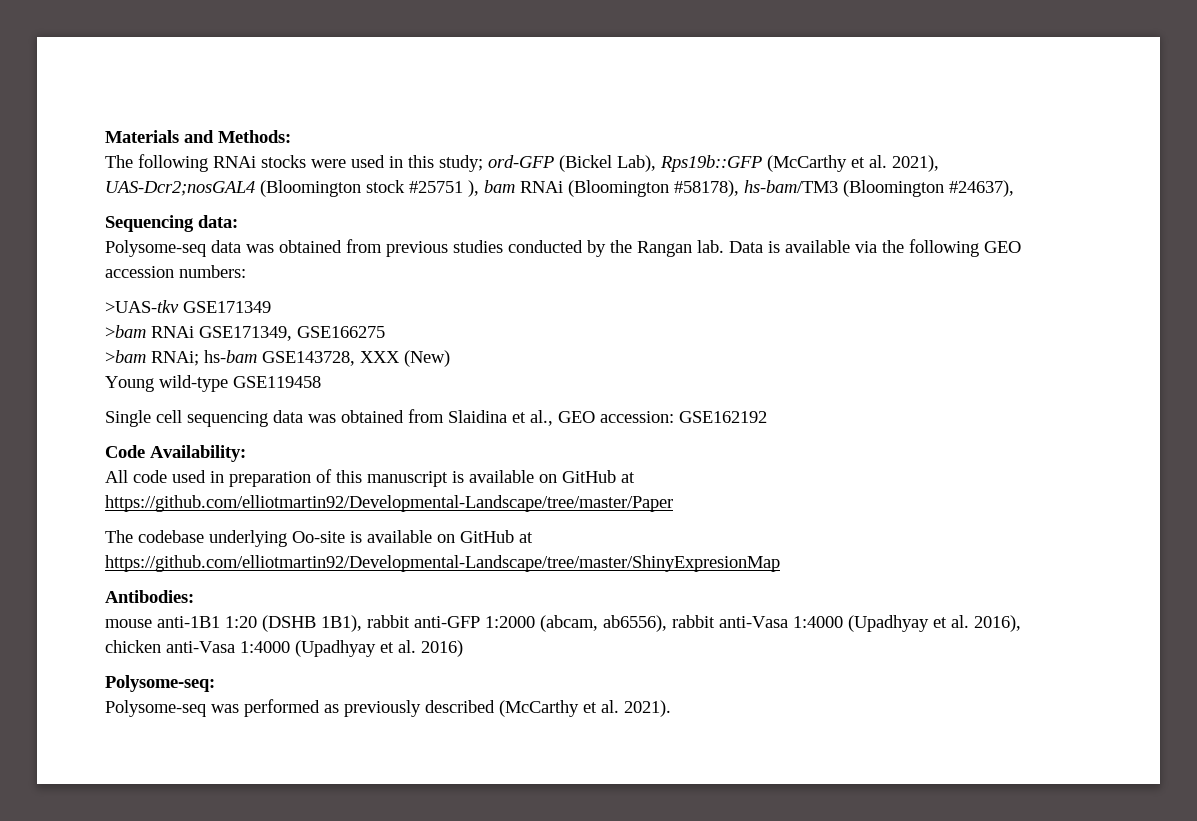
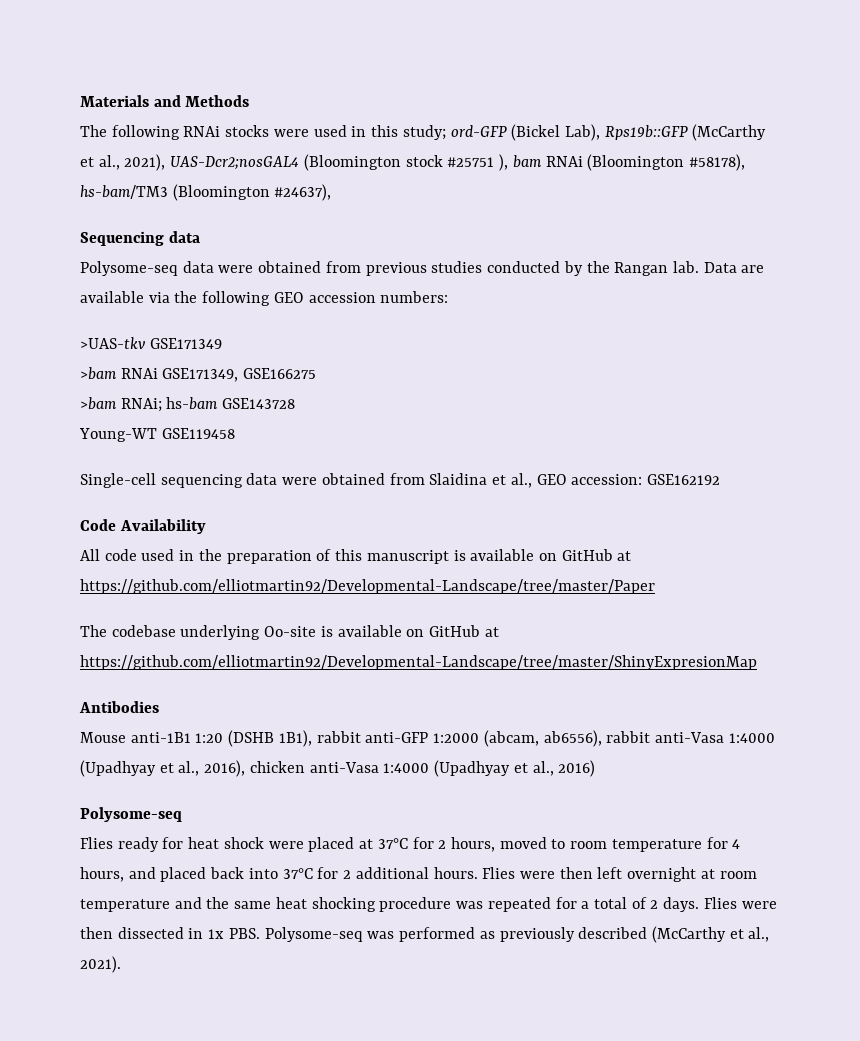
- Materials and Methods:
+ Materials and Methods
- The following RNAi stocks were used in this study; ord-GFP (Bickel Lab), Rps19b::GFP (McCarthy et al. 2021), UAS-Dcr2;nosGAL4 (Bloomington stock #25751 ), bam RNAi (Bloomington #58178), hs-bam/TM3 (Bloomington #24637),
+ The following RNAi stocks were used in this study; ord-GFP (Bickel Lab), Rps19b::GFP (McCarthy et al., 2021), UAS-Dcr2;nosGAL4 (Bloomington stock #25751 ), bam RNAi (Bloomington #58178), hs-bam/TM3 (Bloomington #24637),
- Sequencing data:
+ Sequencing data
- Polysome-seq data was obtained from previous studies conducted by the Rangan lab.
+ Polysome-seq data were obtained from previous studies conducted by the Rangan lab.
- Data is available via the following GEO accession numbers:
+ Data are available via the following GEO accession numbers:
- >bam RNAi; hs-bam GSE143728, XXX (New)
- Young wild-type GSE119458
+ >bam RNAi; hs-bam GSE143728
+ Young-WT GSE119458
- Single cell sequencing data was obtained from Slaidina et al., GEO accession: GSE162192
+ Single-cell sequencing data were obtained from Slaidina et al., GEO accession: GSE162192
- Code Availability:
+ Code Availability
- All code used in preparation of this manuscript is available on GitHub at https://github.com/elliotmartin92/Developmental-Landscape/tree/master/Paper
+ All code used in the preparation of this manuscript is available on GitHub at https://github.com/elliotmartin92/Developmental-Landscape/tree/master/Paper
- Antibodies:
- mouse anti-1B1 1:20 (DSHB 1B1), rabbit anti-GFP 1:2000 (abcam, ab6556), rabbit anti-Vasa 1:4000 (Upadhyay et al. 2016), chicken anti-Vasa 1:4000 (Upadhyay et al. 2016)
- Polysome-seq:
- Polysome-seq was performed as previously described (McCarthy et al. 2021).
+ Antibodies
+ Mouse anti-1B1 1:20 (DSHB 1B1), rabbit anti-GFP 1:2000 (abcam, ab6556), rabbit anti-Vasa 1:4000 (Upadhyay et al., 2016), chicken anti-Vasa 1:4000 (Upadhyay et al., 2016)
+ Polysome-seq
+ Flies ready for heat shock were placed at 37°C for 2 hours, moved to room temperature for 4 hours, and placed back into 37°C for 2 additional hours. Flies were then left overnight at room temperature and the same heat shocking procedure was repeated for a total of 2 days. Flies were then dissected in 1x PBS. Polysome-seq was performed as previously described (McCarthy et al., 2021).

